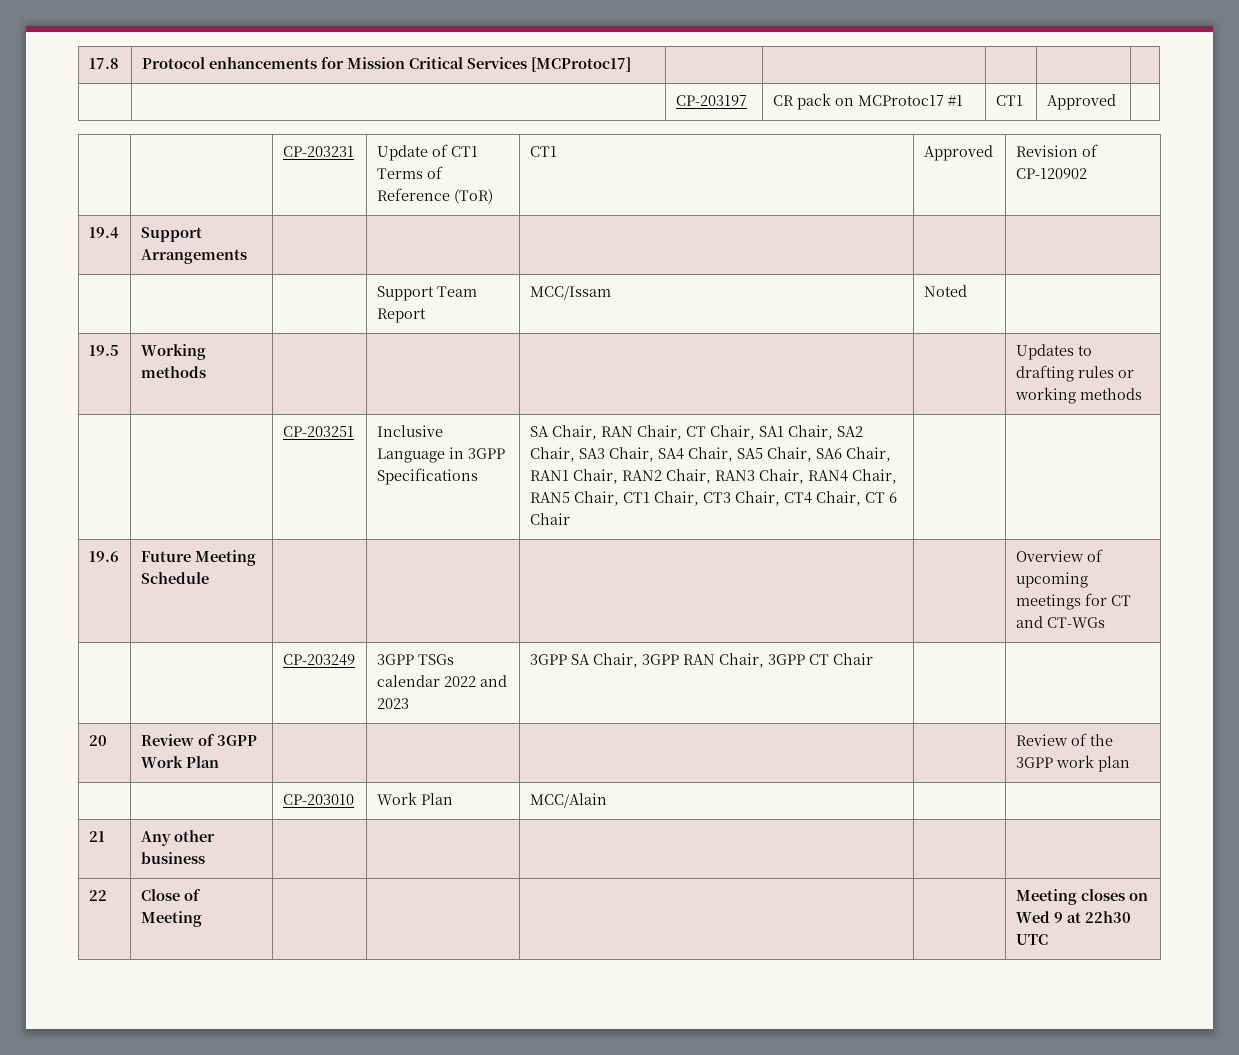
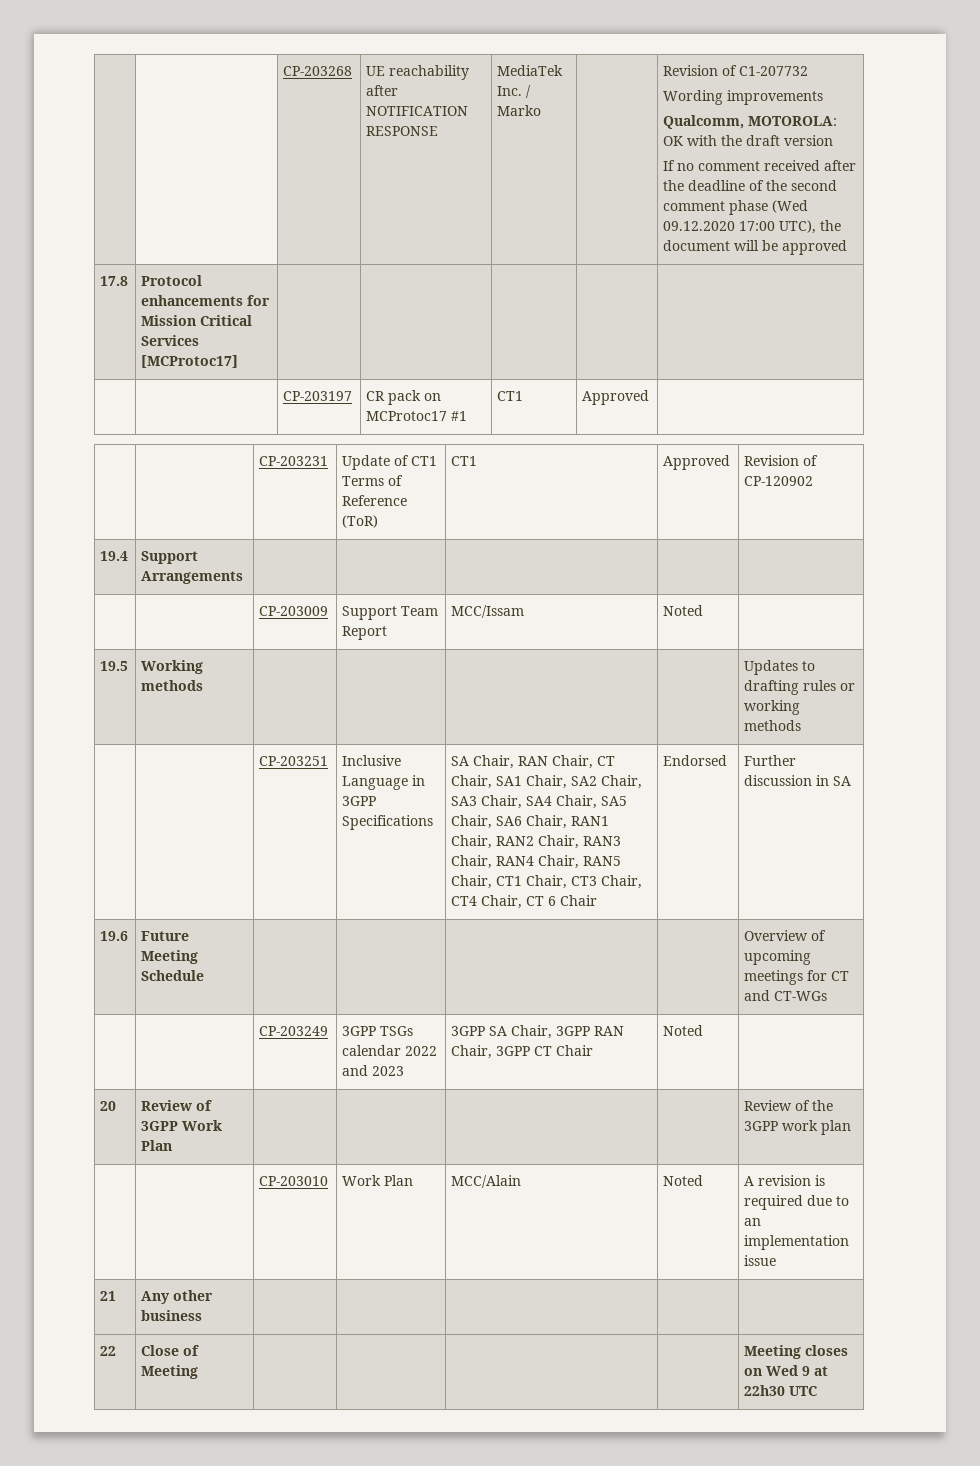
+ CP-203268 | UE reachability after NOTIFICATION RESPONSE | MediaTek Inc. / Marko | | Revision of C1-207732
+ Wording improvements
+ Qualcomm, MOTOROLA: OK with the draft version
+ If no comment received after the deadline of the second comment phase (Wed 09.12.2020 17:00 UTC), the document will be approved
- | | | Support Team Report | MCC/Issam | Noted |
+ | | CP-203009 | Support Team Report | MCC/Issam | Noted |
+ Endorsed | Further discussion in SA
- | | CP-203249 | 3GPP TSGs calendar 2022 and 2023 | 3GPP SA Chair, 3GPP RAN Chair, 3GPP CT Chair | |
+ | | CP-203249 | 3GPP TSGs calendar 2022 and 2023 | 3GPP SA Chair, 3GPP RAN Chair, 3GPP CT Chair | Noted |
- | | CP-203010 | Work Plan | MCC/Alain | |
+ | | CP-203010 | Work Plan | MCC/Alain | Noted | A revision is required due to an implementation issue

